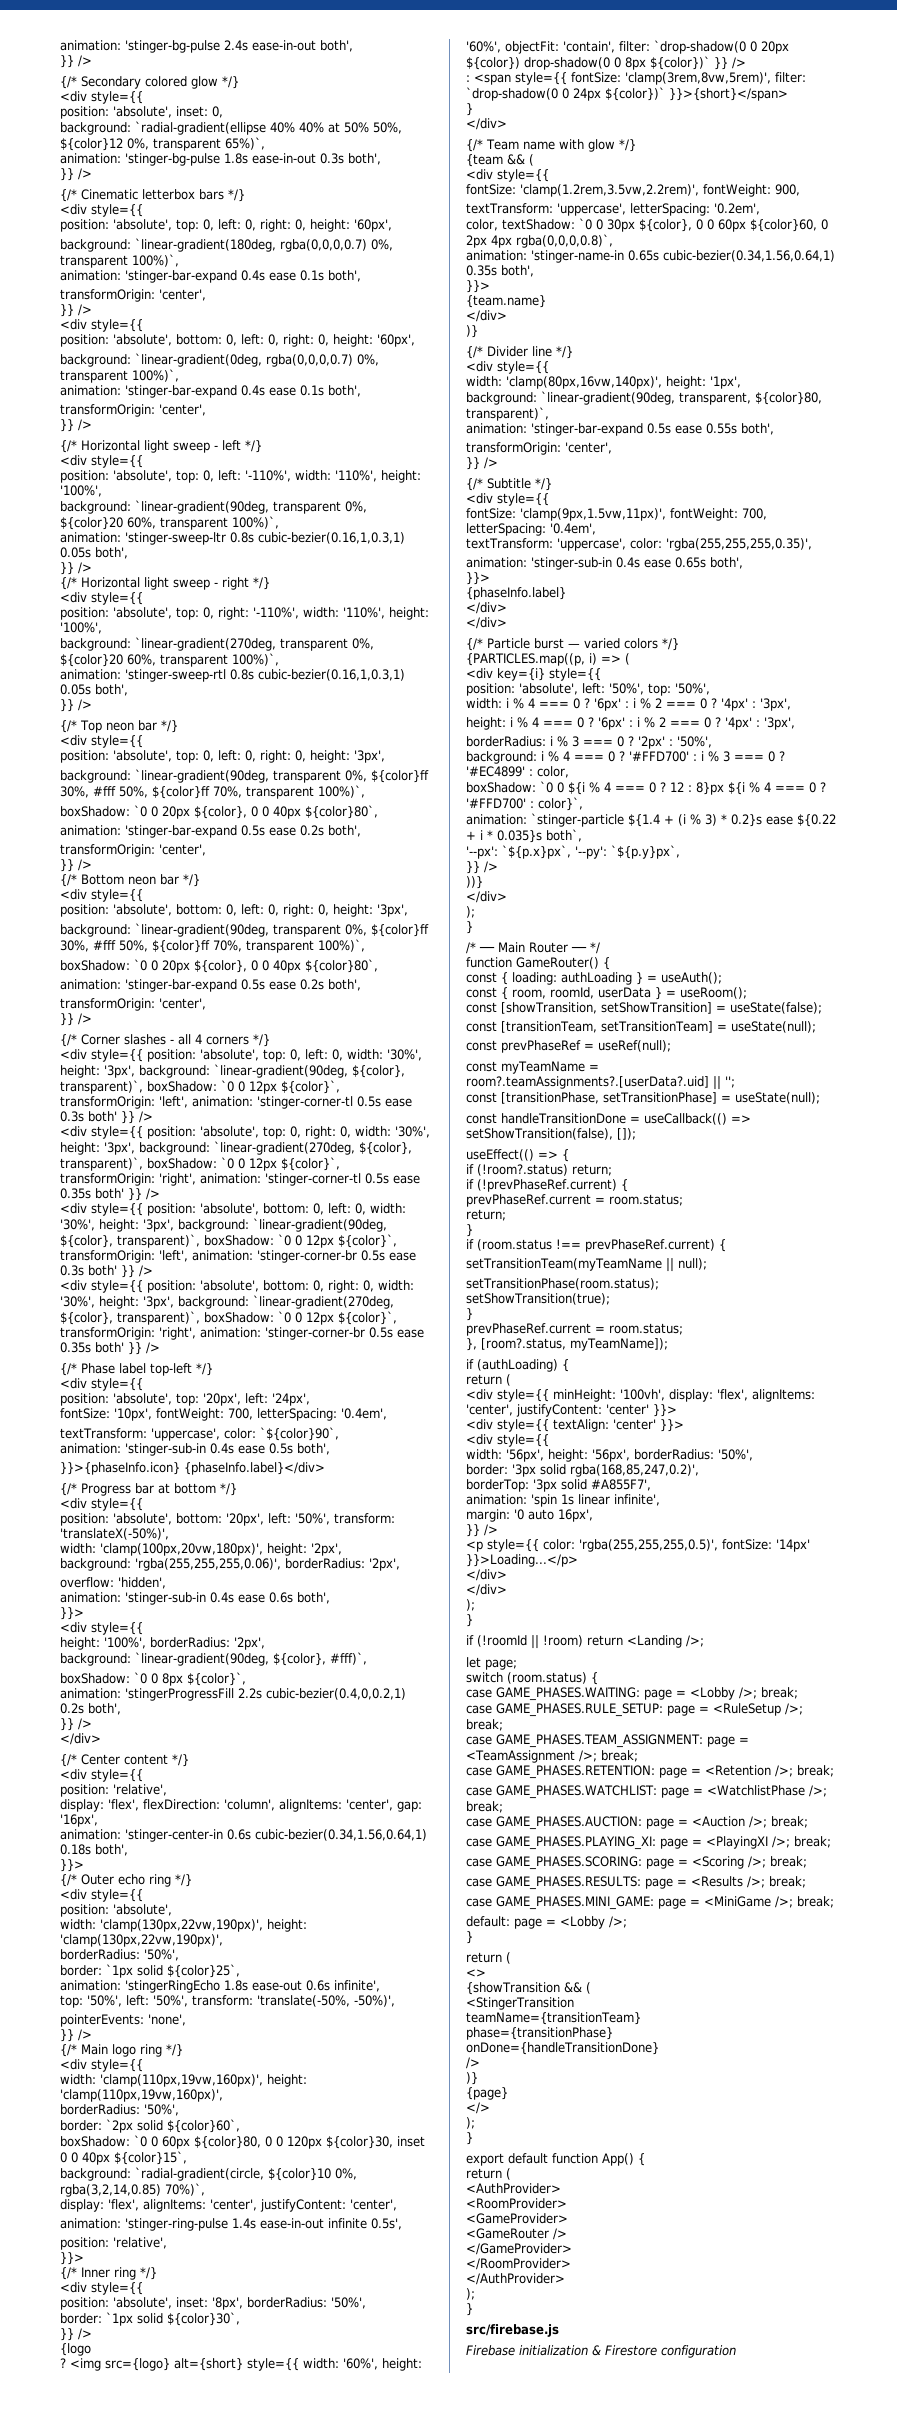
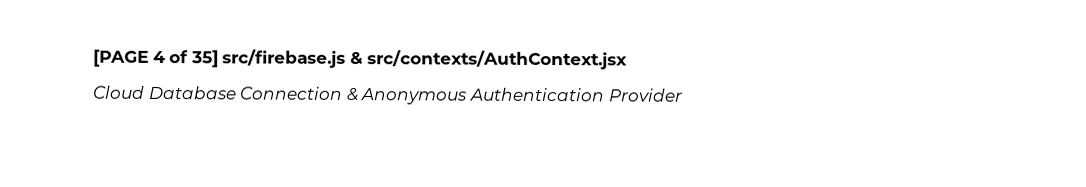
- animation: 'stinger-bg-pulse 2.4s ease-in-out both',
- }} />
- {/* Secondary colored glow */}
- <div style={{
- position: 'absolute', inset: 0,
- background: `radial-gradient(ellipse 40% 40% at 50% 50%, ${color}12 0%, transparent 65%)`,
- animation: 'stinger-bg-pulse 1.8s ease-in-out 0.3s both',
- }} />
- {/* Cinematic letterbox bars */}
- <div style={{
- position: 'absolute', top: 0, left: 0, right: 0, height: '60px',
- background: `linear-gradient(180deg, rgba(0,0,0,0.7) 0%, transparent 100%)`,
- animation: 'stinger-bar-expand 0.4s ease 0.1s both',
- transformOrigin: 'center',
- }} />
- <div style={{
- position: 'absolute', bottom: 0, left: 0, right: 0, height: '60px',
- background: `linear-gradient(0deg, rgba(0,0,0,0.7) 0%, transparent 100%)`,
- animation: 'stinger-bar-expand 0.4s ease 0.1s both',
- transformOrigin: 'center',
- }} />
- {/* Horizontal light sweep - left */}
- <div style={{
- position: 'absolute', top: 0, left: '-110%', width: '110%', height: '100%',
- background: `linear-gradient(90deg, transparent 0%, ${color}20 60%, transparent 100%)`,
- animation: 'stinger-sweep-ltr 0.8s cubic-bezier(0.16,1,0.3,1) 0.05s both',
- }} />
- {/* Horizontal light sweep - right */}
- <div style={{
- position: 'absolute', top: 0, right: '-110%', width: '110%', height: '100%',
- background: `linear-gradient(270deg, transparent 0%, ${color}20 60%, transparent 100%)`,
- animation: 'stinger-sweep-rtl 0.8s cubic-bezier(0.16,1,0.3,1) 0.05s both',
- }} />
- {/* Top neon bar */}
- <div style={{
- position: 'absolute', top: 0, left: 0, right: 0, height: '3px',
- background: `linear-gradient(90deg, transparent 0%, ${color}ff 30%, #fff 50%, ${color}ff 70%, transparent 100%)`,
- boxShadow: `0 0 20px ${color}, 0 0 40px ${color}80`,
- animation: 'stinger-bar-expand 0.5s ease 0.2s both',
- transformOrigin: 'center',
- }} />
- {/* Bottom neon bar */}
- <div style={{
- position: 'absolute', bottom: 0, left: 0, right: 0, height: '3px',
- background: `linear-gradient(90deg, transparent 0%, ${color}ff 30%, #fff 50%, ${color}ff 70%, transparent 100%)`,
- boxShadow: `0 0 20px ${color}, 0 0 40px ${color}80`,
- animation: 'stinger-bar-expand 0.5s ease 0.2s both',
- transformOrigin: 'center',
- }} />
- {/* Corner slashes - all 4 corners */}
- <div style={{ position: 'absolute', top: 0, left: 0, width: '30%', height: '3px', background: `linear-gradient(90deg, ${color}, transparent)`, boxShadow: `0 0 12px ${color}`, transformOrigin: 'left', animation: 'stinger-corner-tl 0.5s ease 0.3s both' }} />
- <div style={{ position: 'absolute', top: 0, right: 0, width: '30%', height: '3px', background: `linear-gradient(270deg, ${color}, transparent)`, boxShadow: `0 0 12px ${color}`, transformOrigin: 'right', animation: 'stinger-corner-tl 0.5s ease 0.35s both' }} />
- <div style={{ position: 'absolute', bottom: 0, left: 0, width: '30%', height: '3px', background: `linear-gradient(90deg, ${color}, transparent)`, boxShadow: `0 0 12px ${color}`, transformOrigin: 'left', animation: 'stinger-corner-br 0.5s ease 0.3s both' }} />
- <div style={{ position: 'absolute', bottom: 0, right: 0, width: '30%', height: '3px', background: `linear-gradient(270deg, ${color}, transparent)`, boxShadow: `0 0 12px ${color}`, transformOrigin: 'right', animation: 'stinger-corner-br 0.5s ease 0.35s both' }} />
- {/* Phase label top-left */}
- <div style={{
- position: 'absolute', top: '20px', left: '24px',
- fontSize: '10px', fontWeight: 700, letterSpacing: '0.4em',
- textTransform: 'uppercase', color: `${color}90`,
- animation: 'stinger-sub-in 0.4s ease 0.5s both',
- }}>{phaseInfo.icon} {phaseInfo.label}</div>
- {/* Progress bar at bottom */}
- <div style={{
- position: 'absolute', bottom: '20px', left: '50%', transform: 'translateX(-50%)',
- width: 'clamp(100px,20vw,180px)', height: '2px',
- background: 'rgba(255,255,255,0.06)', borderRadius: '2px',
- overflow: 'hidden',
- animation: 'stinger-sub-in 0.4s ease 0.6s both',
- }}>
- <div style={{
- height: '100%', borderRadius: '2px',
- background: `linear-gradient(90deg, ${color}, #fff)`,
- boxShadow: `0 0 8px ${color}`,
- animation: 'stingerProgressFill 2.2s cubic-bezier(0.4,0,0.2,1) 0.2s both',
- }} />
- </div>
- {/* Center content */}
- <div style={{
- position: 'relative',
- display: 'flex', flexDirection: 'column', alignItems: 'center', gap: '16px',
- animation: 'stinger-center-in 0.6s cubic-bezier(0.34,1.56,0.64,1) 0.18s both',
- }}>
- {/* Outer echo ring */}
- <div style={{
- position: 'absolute',
- width: 'clamp(130px,22vw,190px)', height: 'clamp(130px,22vw,190px)',
- borderRadius: '50%',
- border: `1px solid ${color}25`,
- animation: 'stingerRingEcho 1.8s ease-out 0.6s infinite',
- top: '50%', left: '50%', transform: 'translate(-50%, -50%)',
- pointerEvents: 'none',
- }} />
- {/* Main logo ring */}
- <div style={{
- width: 'clamp(110px,19vw,160px)', height: 'clamp(110px,19vw,160px)',
- borderRadius: '50%',
- border: `2px solid ${color}60`,
- boxShadow: `0 0 60px ${color}80, 0 0 120px ${color}30, inset 0 0 40px ${color}15`,
- background: `radial-gradient(circle, ${color}10 0%, rgba(3,2,14,0.85) 70%)`,
- display: 'flex', alignItems: 'center', justifyContent: 'center',
- animation: 'stinger-ring-pulse 1.4s ease-in-out infinite 0.5s',
- position: 'relative',
- }}>
- {/* Inner ring */}
- <div style={{
- position: 'absolute', inset: '8px', borderRadius: '50%',
- border: `1px solid ${color}30`,
- }} />
- {logo
- ? <img src={logo} alt={short} style={{ width: '60%', height: '60%', objectFit: 'contain', filter: `drop-shadow(0 0 20px ${color}) drop-shadow(0 0 8px ${color})` }} />
- : <span style={{ fontSize: 'clamp(3rem,8vw,5rem)', filter: `drop-shadow(0 0 24px ${color})` }}>{short}</span>
- }
- </div>
- {/* Team name with glow */}
- {team && (
- <div style={{
- fontSize: 'clamp(1.2rem,3.5vw,2.2rem)', fontWeight: 900,
- textTransform: 'uppercase', letterSpacing: '0.2em',
- color, textShadow: `0 0 30px ${color}, 0 0 60px ${color}60, 0 2px 4px rgba(0,0,0,0.8)`,
- animation: 'stinger-name-in 0.65s cubic-bezier(0.34,1.56,0.64,1) 0.35s both',
- }}>
- {team.name}
- </div>
- )}
- {/* Divider line */}
- <div style={{
- width: 'clamp(80px,16vw,140px)', height: '1px',
- background: `linear-gradient(90deg, transparent, ${color}80, transparent)`,
- animation: 'stinger-bar-expand 0.5s ease 0.55s both',
- transformOrigin: 'center',
- }} />
- {/* Subtitle */}
- <div style={{
- fontSize: 'clamp(9px,1.5vw,11px)', fontWeight: 700, letterSpacing: '0.4em',
- textTransform: 'uppercase', color: 'rgba(255,255,255,0.35)',
- animation: 'stinger-sub-in 0.4s ease 0.65s both',
- }}>
- {phaseInfo.label}
- </div>
- </div>
- {/* Particle burst — varied colors */}
- {PARTICLES.map((p, i) => (
- <div key={i} style={{
- position: 'absolute', left: '50%', top: '50%',
- width: i % 4 === 0 ? '6px' : i % 2 === 0 ? '4px' : '3px',
- height: i % 4 === 0 ? '6px' : i % 2 === 0 ? '4px' : '3px',
- borderRadius: i % 3 === 0 ? '2px' : '50%',
- background: i % 4 === 0 ? '#FFD700' : i % 3 === 0 ? '#EC4899' : color,
- boxShadow: `0 0 ${i % 4 === 0 ? 12 : 8}px ${i % 4 === 0 ? '#FFD700' : color}`,
- animation: `stinger-particle ${1.4 + (i % 3) * 0.2}s ease ${0.22 + i * 0.035}s both`,
- '--px': `${p.x}px`, '--py': `${p.y}px`,
- }} />
- ))}
- </div>
- );
- }
- /* ── Main Router ── */
- function GameRouter() {
- const { loading: authLoading } = useAuth();
- const { room, roomId, userData } = useRoom();
- const [showTransition, setShowTransition] = useState(false);
- const [transitionTeam, setTransitionTeam] = useState(null);
- const prevPhaseRef = useRef(null);
- const myTeamName = room?.teamAssignments?.[userData?.uid] || '';
- const [transitionPhase, setTransitionPhase] = useState(null);
- const handleTransitionDone = useCallback(() => setShowTransition(false), []);
- useEffect(() => {
- if (!room?.status) return;
- if (!prevPhaseRef.current) {
- prevPhaseRef.current = room.status;
- return;
- }
- if (room.status !== prevPhaseRef.current) {
- setTransitionTeam(myTeamName || null);
- setTransitionPhase(room.status);
- setShowTransition(true);
- }
- prevPhaseRef.current = room.status;
- }, [room?.status, myTeamName]);
- if (authLoading) {
- return (
- <div style={{ minHeight: '100vh', display: 'flex', alignItems: 'center', justifyContent: 'center' }}>
- <div style={{ textAlign: 'center' }}>
- <div style={{
- width: '56px', height: '56px', borderRadius: '50%',
- border: '3px solid rgba(168,85,247,0.2)',
- borderTop: '3px solid #A855F7',
- animation: 'spin 1s linear infinite',
- margin: '0 auto 16px',
- }} />
- <p style={{ color: 'rgba(255,255,255,0.5)', fontSize: '14px' }}>Loading...</p>
- </div>
- </div>
- );
- }
- if (!roomId || !room) return <Landing />;
- let page;
- switch (room.status) {
- case GAME_PHASES.WAITING: page = <Lobby />; break;
- case GAME_PHASES.RULE_SETUP: page = <RuleSetup />; break;
- case GAME_PHASES.TEAM_ASSIGNMENT: page = <TeamAssignment />; break;
- case GAME_PHASES.RETENTION: page = <Retention />; break;
- case GAME_PHASES.WATCHLIST: page = <WatchlistPhase />; break;
- case GAME_PHASES.AUCTION: page = <Auction />; break;
- case GAME_PHASES.PLAYING_XI: page = <PlayingXI />; break;
- case GAME_PHASES.SCORING: page = <Scoring />; break;
- case GAME_PHASES.RESULTS: page = <Results />; break;
- case GAME_PHASES.MINI_GAME: page = <MiniGame />; break;
- default: page = <Lobby />;
- }
- return (
- <>
- {showTransition && (
- <StingerTransition
- teamName={transitionTeam}
- phase={transitionPhase}
- onDone={handleTransitionDone}
- />
- )}
- {page}
- </>
- );
- }
- export default function App() {
- return (
- <AuthProvider>
- <RoomProvider>
- <GameProvider>
- <GameRouter />
- </GameProvider>
- </RoomProvider>
- </AuthProvider>
- );
- }
- src/firebase.js
- Firebase initialization & Firestore configuration
+ [PAGE 4 of 35] src/firebase.js & src/contexts/AuthContext.jsx
+ Cloud Database Connection & Anonymous Authentication Provider

